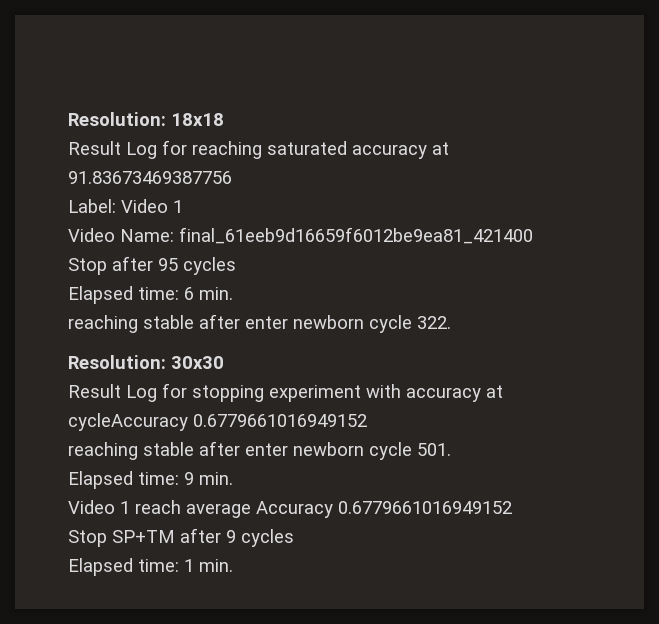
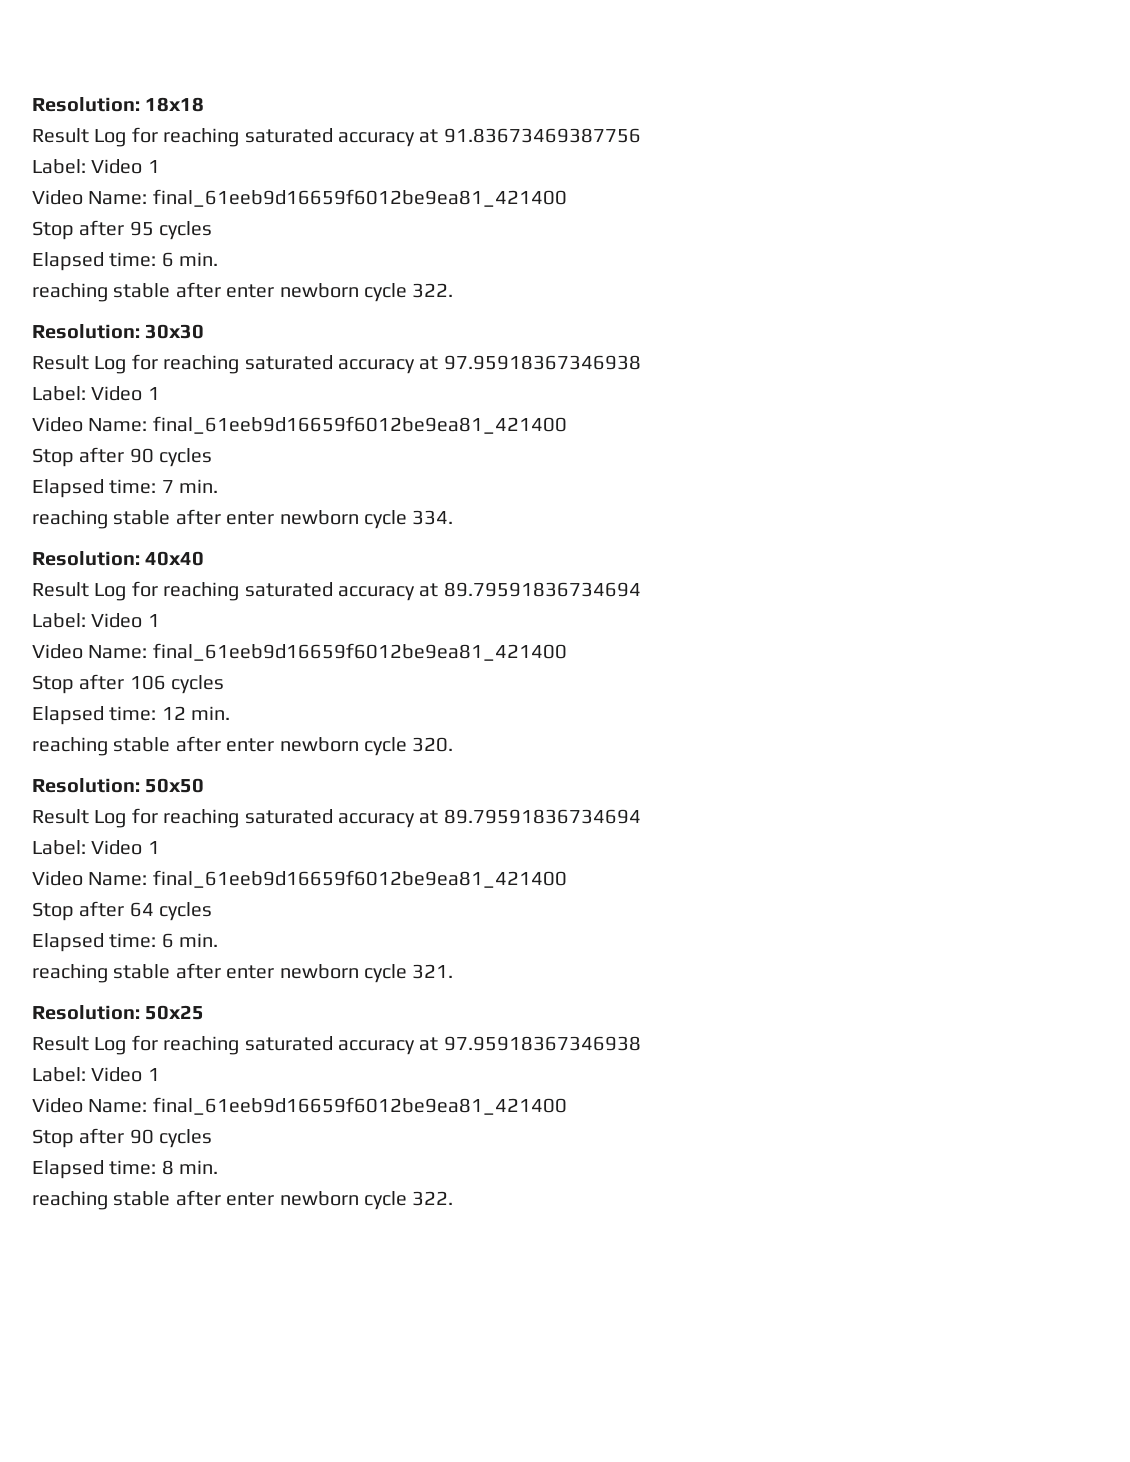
  Resolution: 30x30
- Result Log for stopping experiment with accuracy at cycleAccuracy 0.6779661016949152
- reaching stable after enter newborn cycle 501.
- Elapsed time: 9 min.
- Video 1 reach average Accuracy 0.6779661016949152
- Stop SP+TM after 9 cycles
- Elapsed time: 1 min.
+ Result Log for reaching saturated accuracy at 97.95918367346938
+ Label: Video 1
+ Video Name: final_61eeb9d16659f6012be9ea81_421400
+ Stop after 90 cycles
+ Elapsed time: 7 min.
+ reaching stable after enter newborn cycle 334.
+ Resolution: 40x40
+ Result Log for reaching saturated accuracy at 89.79591836734694
+ Label: Video 1
+ Video Name: final_61eeb9d16659f6012be9ea81_421400
+ Stop after 106 cycles
+ Elapsed time: 12 min.
+ reaching stable after enter newborn cycle 320.
+ Resolution: 50x50
+ Result Log for reaching saturated accuracy at 89.79591836734694
+ Label: Video 1
+ Video Name: final_61eeb9d16659f6012be9ea81_421400
+ Stop after 64 cycles
+ Elapsed time: 6 min.
+ reaching stable after enter newborn cycle 321.
+ Resolution: 50x25
+ Result Log for reaching saturated accuracy at 97.95918367346938
+ Label: Video 1
+ Video Name: final_61eeb9d16659f6012be9ea81_421400
+ Stop after 90 cycles
+ Elapsed time: 8 min.
+ reaching stable after enter newborn cycle 322.

